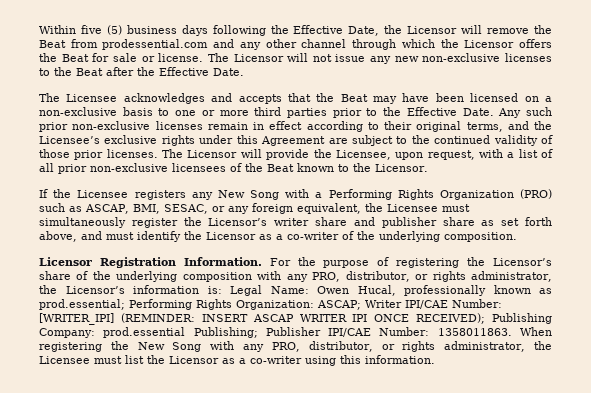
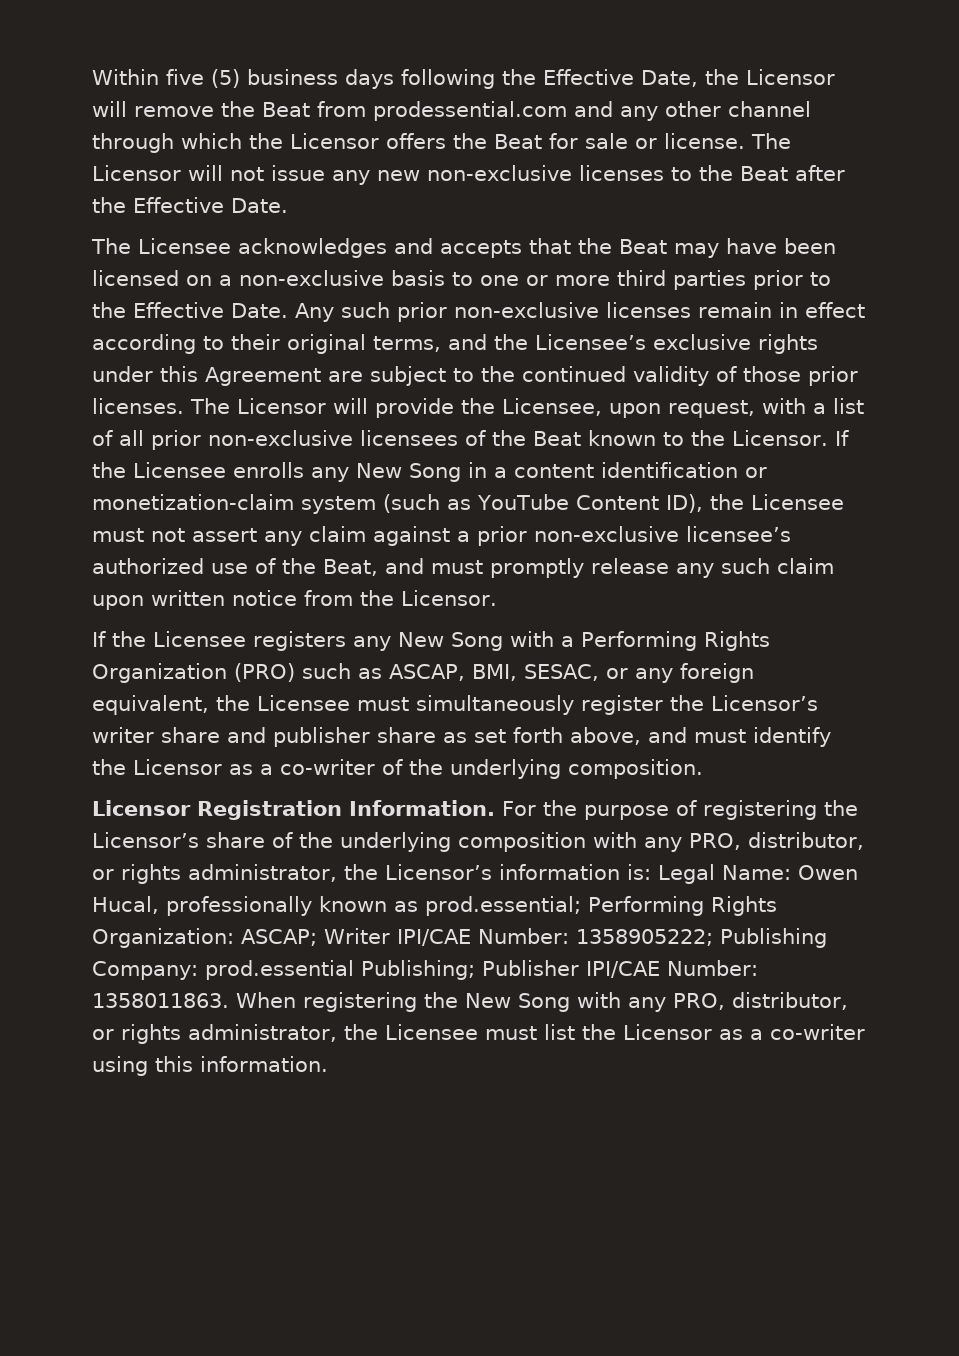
+ If the Licensee enrolls any New Song in a content identification or monetization-claim system (such as YouTube Content ID), the Licensee must not assert any claim against a prior non-exclusive licensee’s authorized use of the Beat, and must promptly release any such claim upon written notice from the Licensor.
- For the purpose of registering the Licensor’s share of the underlying composition with any PRO, distributor, or rights administrator, the Licensor’s information is: Legal Name: Owen Hucal, professionally known as prod.essential; Performing Rights Organization: ASCAP; Writer IPI/CAE Number: [WRITER_IPI] (REMINDER: INSERT ASCAP WRITER IPI ONCE RECEIVED); Publishing Company: prod.essential Publishing; Publisher IPI/CAE Number: 1358011863.
+ For the purpose of registering the Licensor’s share of the underlying composition with any PRO, distributor, or rights administrator, the Licensor’s information is: Legal Name: Owen Hucal, professionally known as prod.essential; Performing Rights Organization: ASCAP; Writer IPI/CAE Number: 1358905222; Publishing Company: prod.essential Publishing; Publisher IPI/CAE Number: 1358011863.

